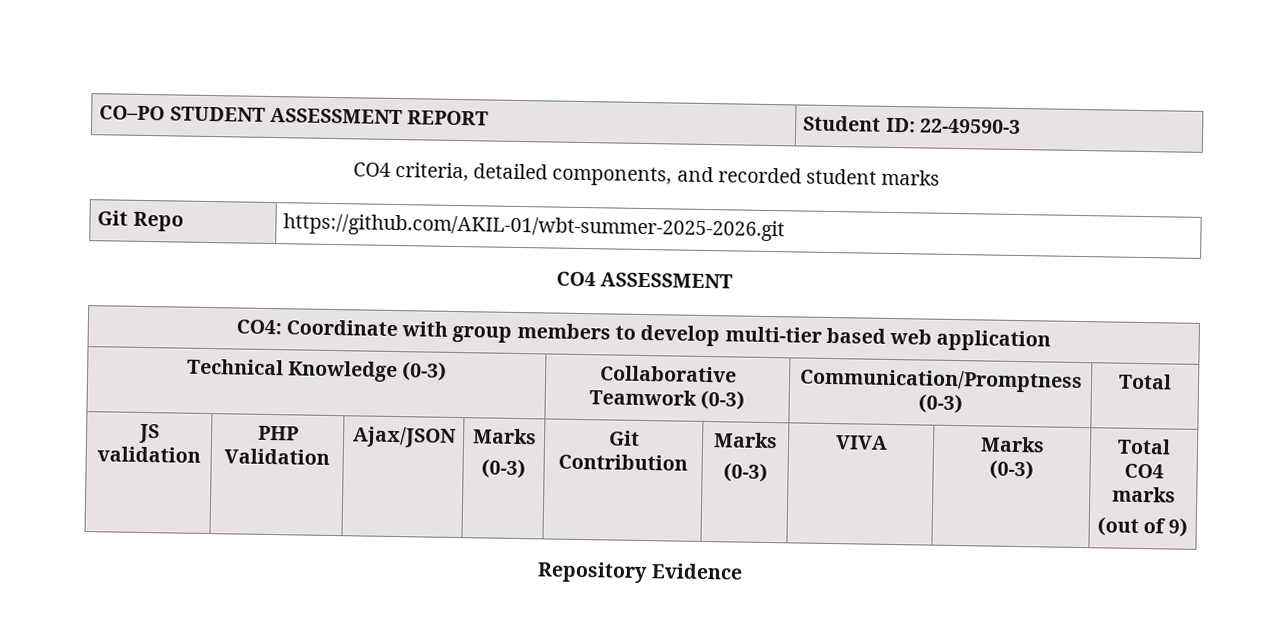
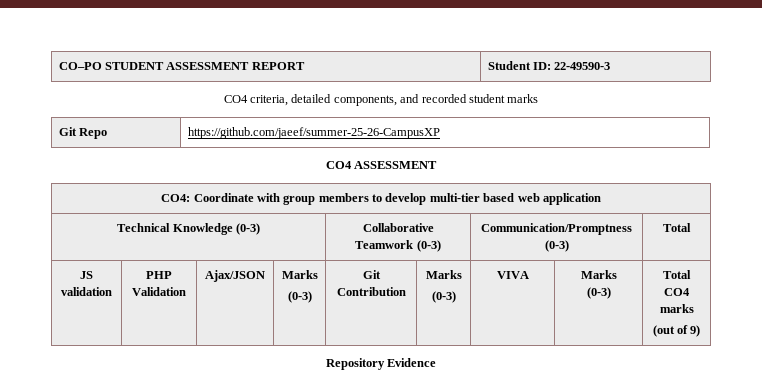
- Git Repo | https://github.com/AKIL-01/wbt-summer-2025-2026.git
+ Git Repo | https://github.com/jaeef/summer-25-26-CampusXP

